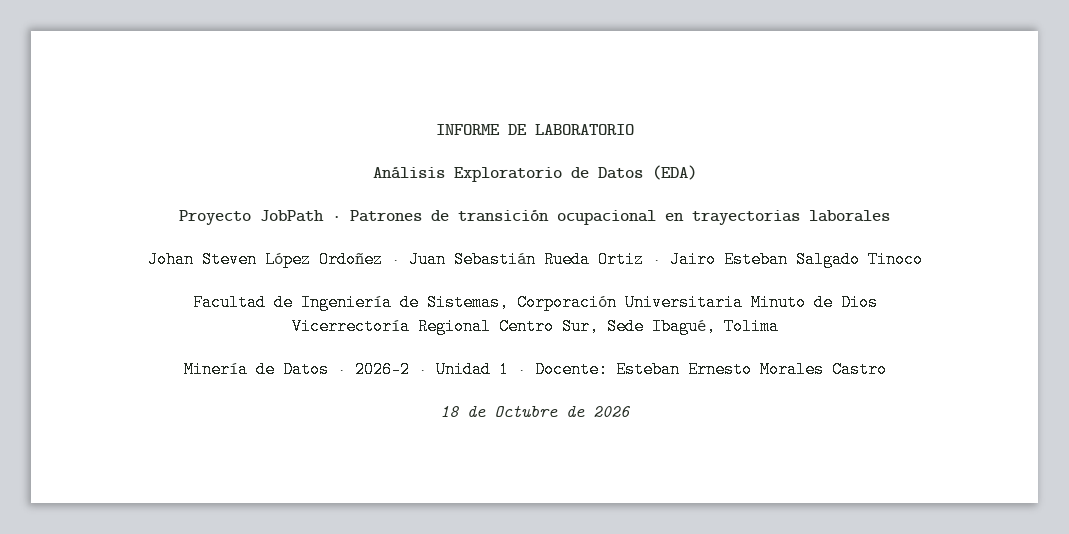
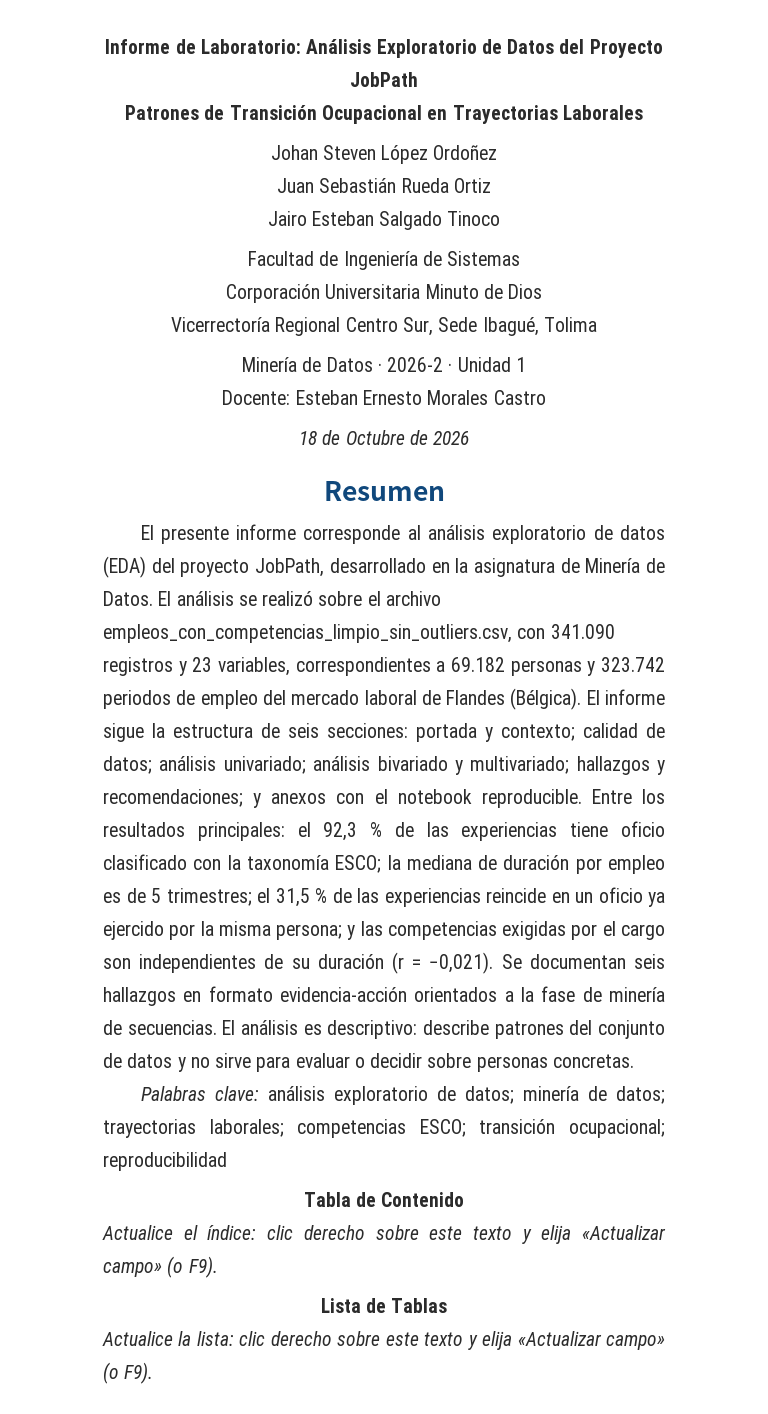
- INFORME DE LABORATORIO
- Análisis Exploratorio de Datos (EDA)
- Proyecto JobPath · Patrones de transición ocupacional en trayectorias laborales
+ Informe de Laboratorio: Análisis Exploratorio de Datos del Proyecto JobPath
+ Patrones de Transición Ocupacional en Trayectorias Laborales
- Johan Steven López Ordoñez · Juan Sebastián Rueda Ortiz · Jairo Esteban Salgado Tinoco
+ Johan Steven López Ordoñez
+ Juan Sebastián Rueda Ortiz
+ Jairo Esteban Salgado Tinoco
- Facultad de Ingeniería de Sistemas, Corporación Universitaria Minuto de Dios
+ Facultad de Ingeniería de Sistemas
+ Corporación Universitaria Minuto de Dios
- Minería de Datos · 2026-2 · Unidad 1 · Docente: Esteban Ernesto Morales Castro
+ Minería de Datos · 2026-2 · Unidad 1
+ Docente: Esteban Ernesto Morales Castro
+ Resumen
+ El presente informe corresponde al análisis exploratorio de datos (EDA) del proyecto JobPath, desarrollado en la asignatura de Minería de Datos. El análisis se realizó sobre el archivo empleos_con_competencias_limpio_sin_outliers.csv, con 341.090 registros y 23 variables, correspondientes a 69.182 personas y 323.742 periodos de empleo del mercado laboral de Flandes (Bélgica). El informe sigue la estructura de seis secciones: portada y contexto; calidad de datos; análisis univariado; análisis bivariado y multivariado; hallazgos y recomendaciones; y anexos con el notebook reproducible. Entre los resultados principales: el 92,3 % de las experiencias tiene oficio clasificado con la taxonomía ESCO; la mediana de duración por empleo es de 5 trimestres; el 31,5 % de las experiencias reincide en un oficio ya ejercido por la misma persona; y las competencias exigidas por el cargo son independientes de su duración (r = −0,021). Se documentan seis hallazgos en formato evidencia-acción orientados a la fase de minería de secuencias. El análisis es descriptivo: describe patrones del conjunto de datos y no sirve para evaluar o decidir sobre personas concretas.
+ Palabras clave: análisis exploratorio de datos; minería de datos; trayectorias laborales; competencias ESCO; transición ocupacional; reproducibilidad
+ Tabla de Contenido
+ Actualice el índice: clic derecho sobre este texto y elija «Actualizar campo» (o F9).
+ Lista de Tablas
+ Actualice la lista: clic derecho sobre este texto y elija «Actualizar campo» (o F9).

